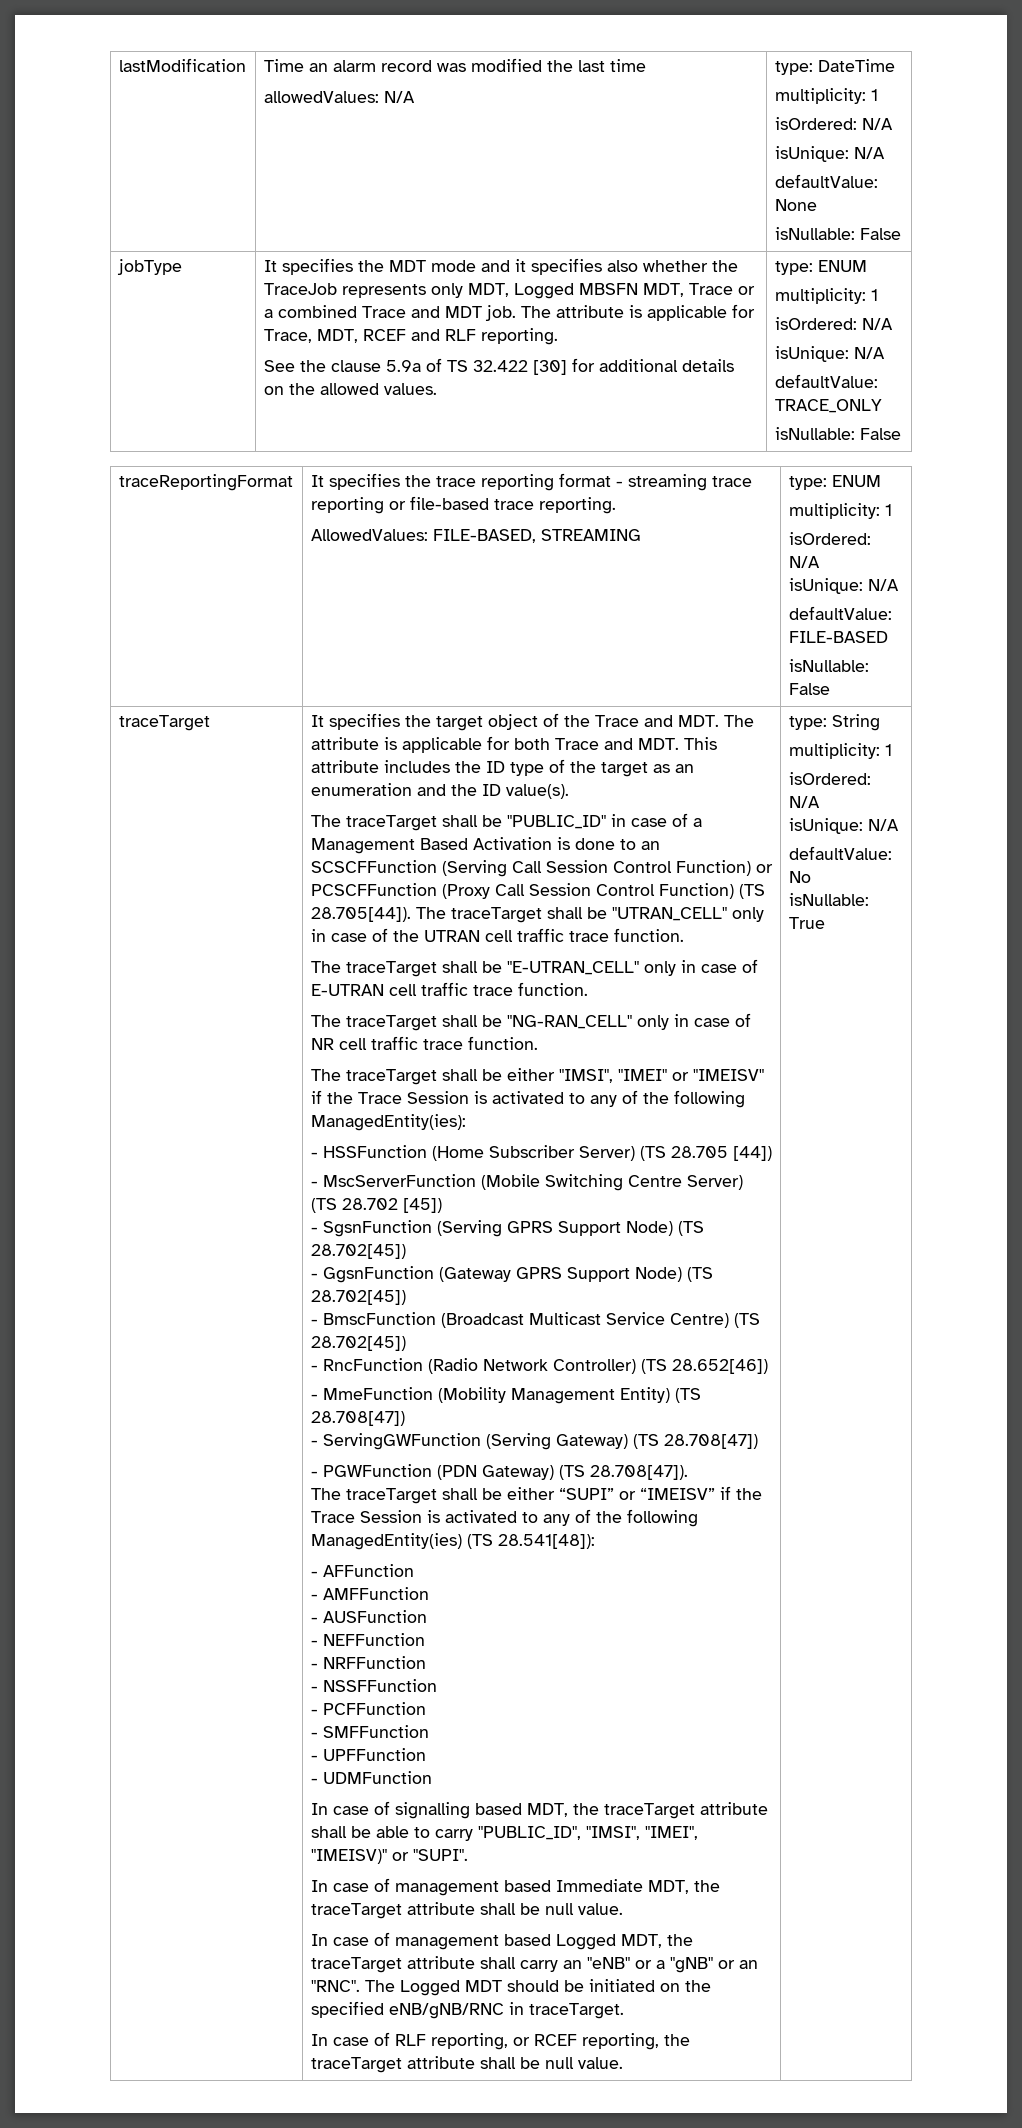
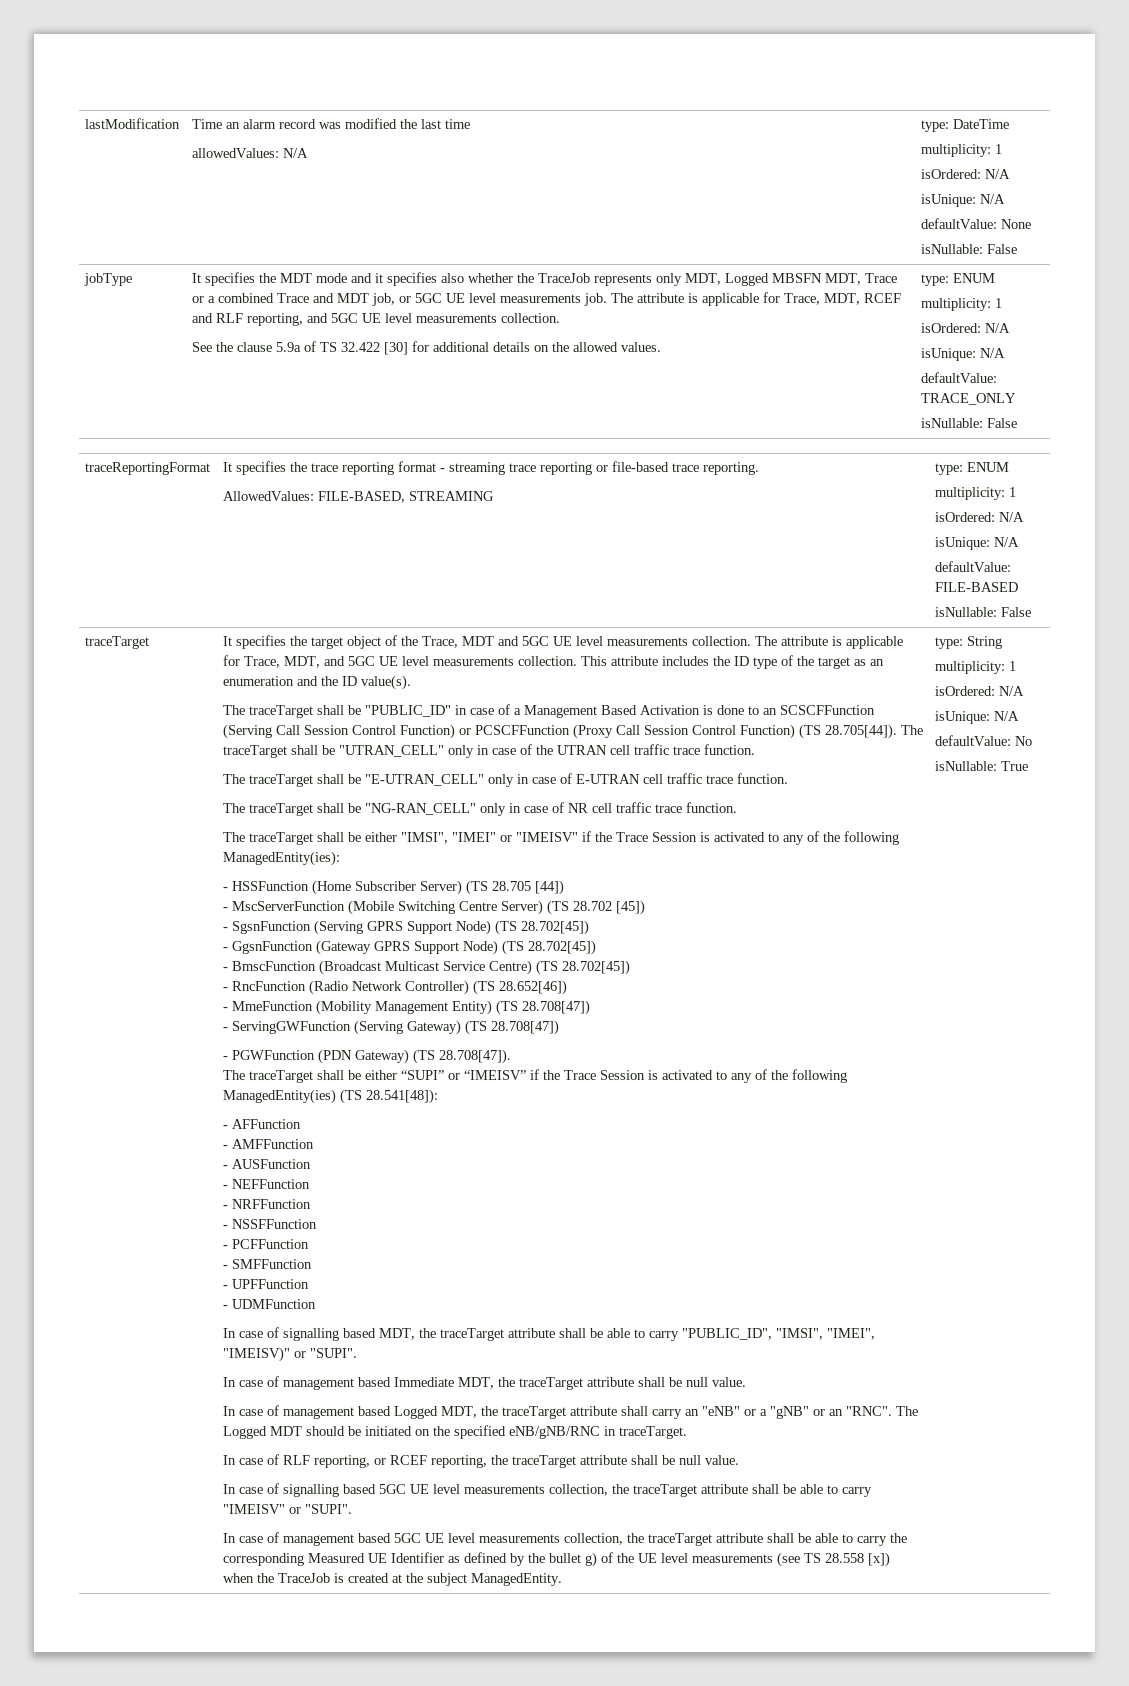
- It specifies the MDT mode and it specifies also whether the TraceJob represents only MDT, Logged MBSFN MDT, Trace or a combined Trace and MDT job.
+ It specifies the MDT mode and it specifies also whether the TraceJob represents only MDT, Logged MBSFN MDT, Trace or a combined Trace and MDT job, or 5GC UE level measurements job.
- The attribute is applicable for Trace, MDT, RCEF and RLF reporting.
+ The attribute is applicable for Trace, MDT, RCEF and RLF reporting, and 5GC UE level measurements collection.
- It specifies the target object of the Trace and MDT. The attribute is applicable for both Trace and MDT. This attribute includes the ID type of the target as an enumeration and the ID value(s).
+ It specifies the target object of the Trace, MDT and 5GC UE level measurements collection. The attribute is applicable for Trace, MDT, and 5GC UE level measurements collection. This attribute includes the ID type of the target as an enumeration and the ID value(s).
+ In case of signalling based 5GC UE level measurements collection, the traceTarget attribute shall be able to carry "IMEISV" or "SUPI".
+ In case of management based 5GC UE level measurements collection, the traceTarget attribute shall be able to carry the corresponding Measured UE Identifier as defined by the bullet g) of the UE level measurements (see TS 28.558 [x]) when the TraceJob is created at the subject ManagedEntity.

